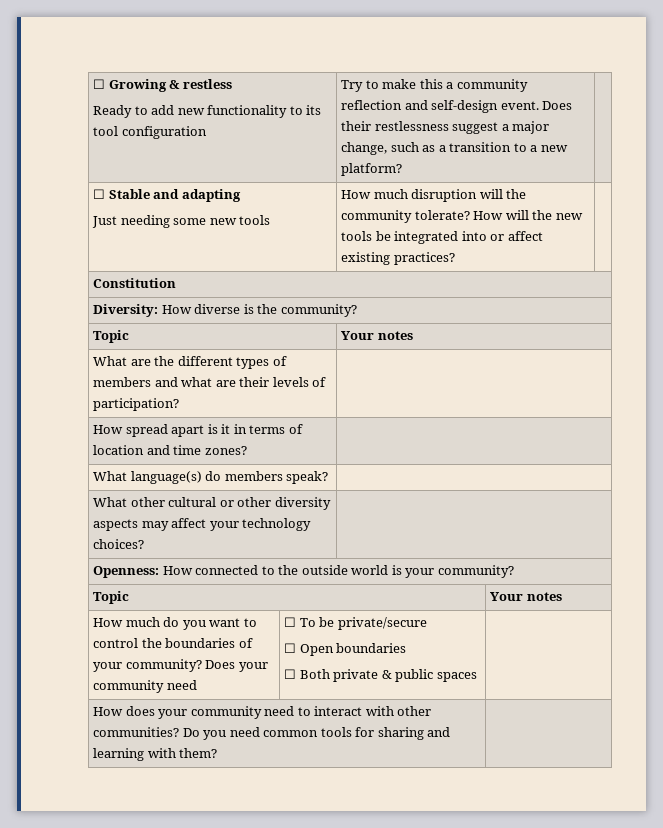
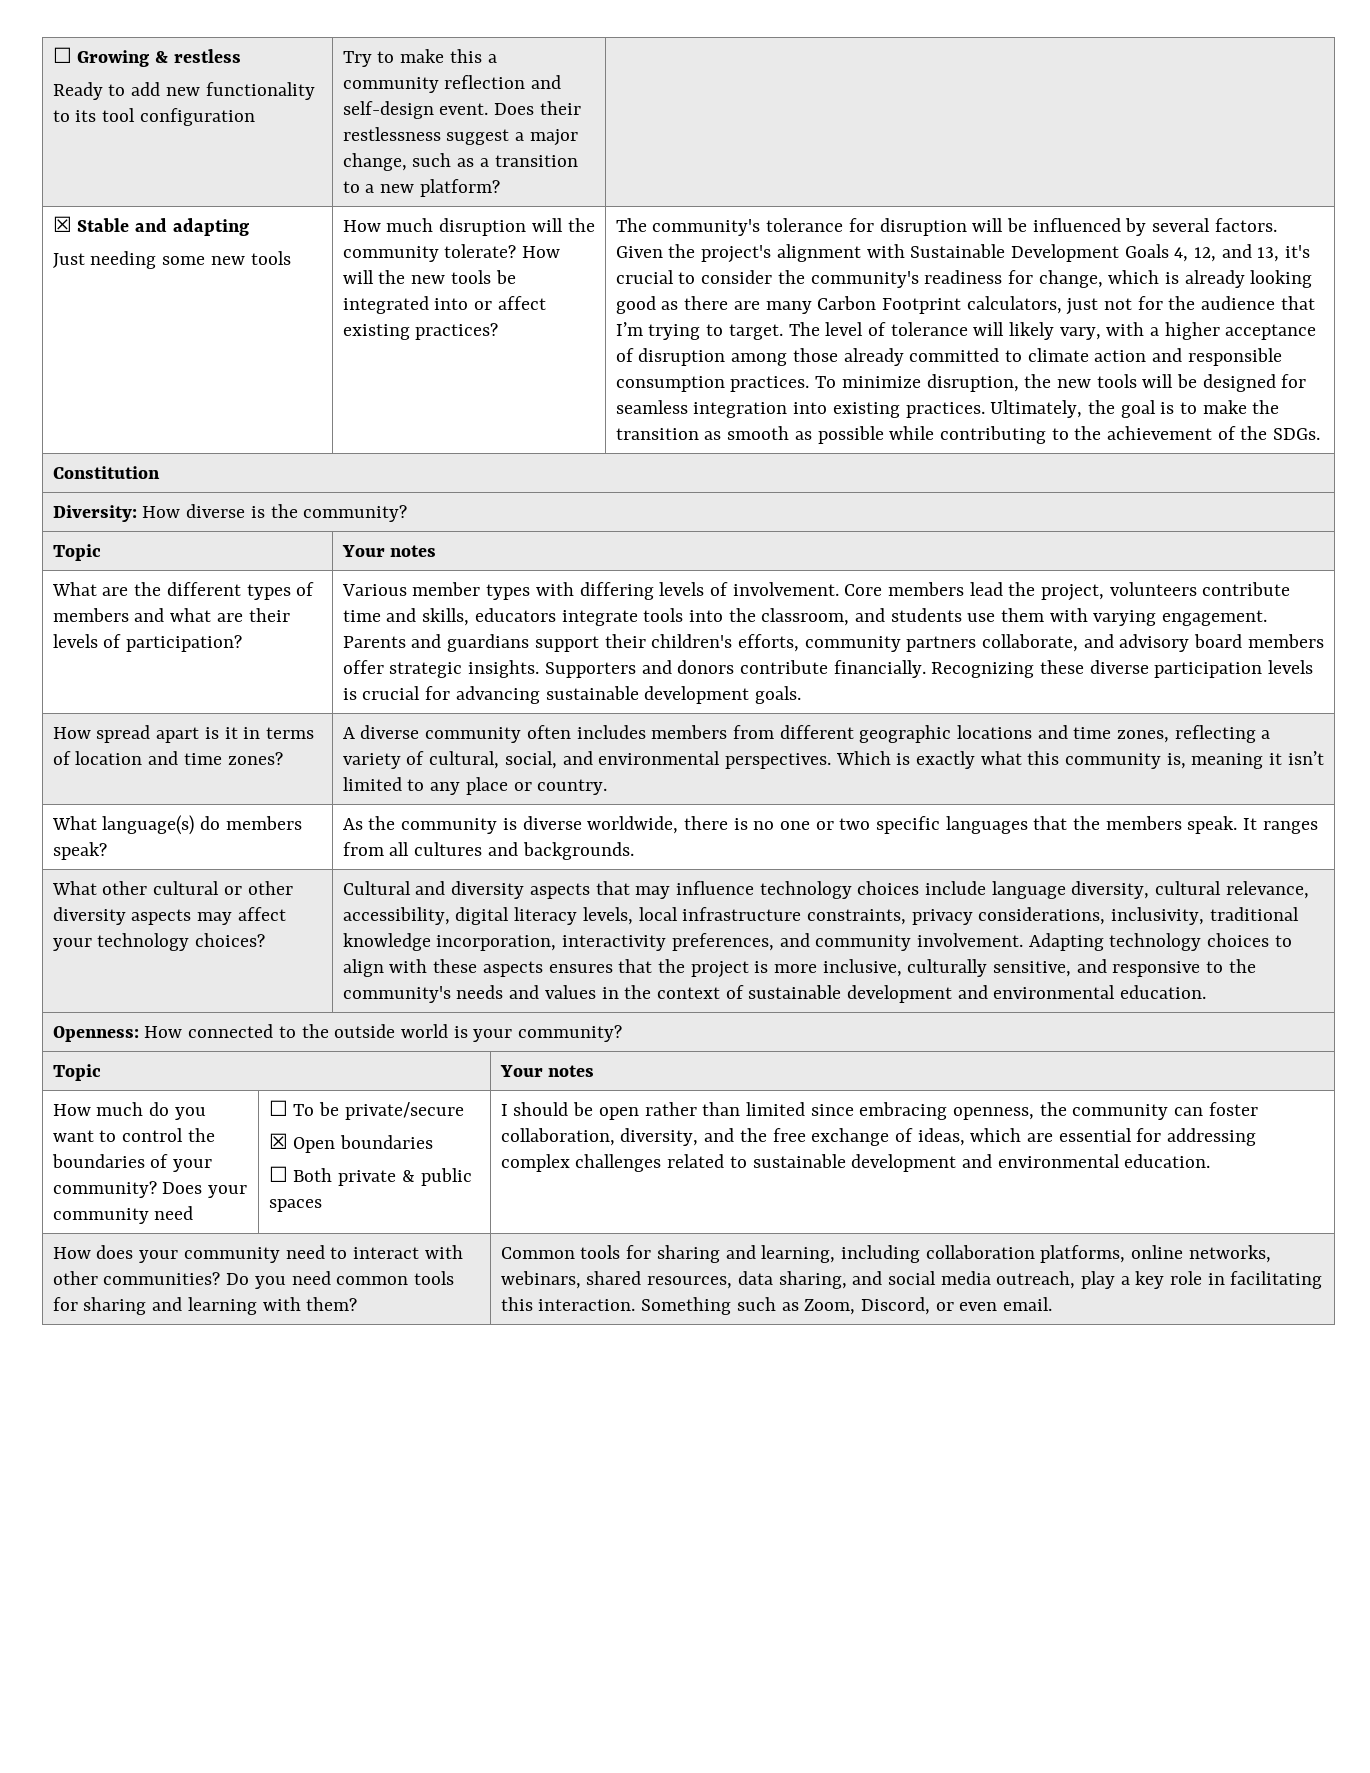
- ☐ Stable and adapting
+ ☒ Stable and adapting
+ The community's tolerance for disruption will be influenced by several factors. Given the project's alignment with Sustainable Development Goals 4, 12, and 13, it's crucial to consider the community's readiness for change, which is already looking good as there are many Carbon Footprint calculators, just not for the audience that I’m trying to target. The level of tolerance will likely vary, with a higher acceptance of disruption among those already committed to climate action and responsible consumption practices. To minimize disruption, the new tools will be designed for seamless integration into existing practices. Ultimately, the goal is to make the transition as smooth as possible while contributing to the achievement of the SDGs.
+ Various member types with differing levels of involvement. Core members lead the project, volunteers contribute time and skills, educators integrate tools into the classroom, and students use them with varying engagement. Parents and guardians support their children's efforts, community partners collaborate, and advisory board members offer strategic insights. Supporters and donors contribute financially. Recognizing these diverse participation levels is crucial for advancing sustainable development goals.
+ A diverse community often includes members from different geographic locations and time zones, reflecting a variety of cultural, social, and environmental perspectives. Which is exactly what this community is, meaning it isn’t limited to any place or country.
- What language(s) do members speak? |
+ What language(s) do members speak? | As the community is diverse worldwide, there is no one or two specific languages that the members speak. It ranges from all cultures and backgrounds.
+ Cultural and diversity aspects that may influence technology choices include language diversity, cultural relevance, accessibility, digital literacy levels, local infrastructure constraints, privacy considerations, inclusivity, traditional knowledge incorporation, interactivity preferences, and community involvement. Adapting technology choices to align with these aspects ensures that the project is more inclusive, culturally sensitive, and responsive to the community's needs and values in the context of sustainable development and environmental education.
- ☐ Open boundaries
+ ☒ Open boundaries
+ I should be open rather than limited since embracing openness, the community can foster collaboration, diversity, and the free exchange of ideas, which are essential for addressing complex challenges related to sustainable development and environmental education.
+ Common tools for sharing and learning, including collaboration platforms, online networks, webinars, shared resources, data sharing, and social media outreach, play a key role in facilitating this interaction. Something such as Zoom, Discord, or even email.

